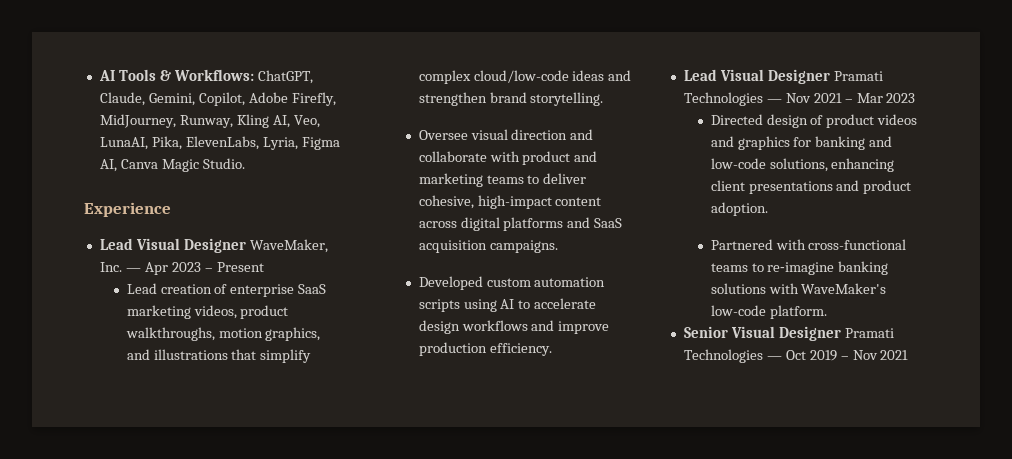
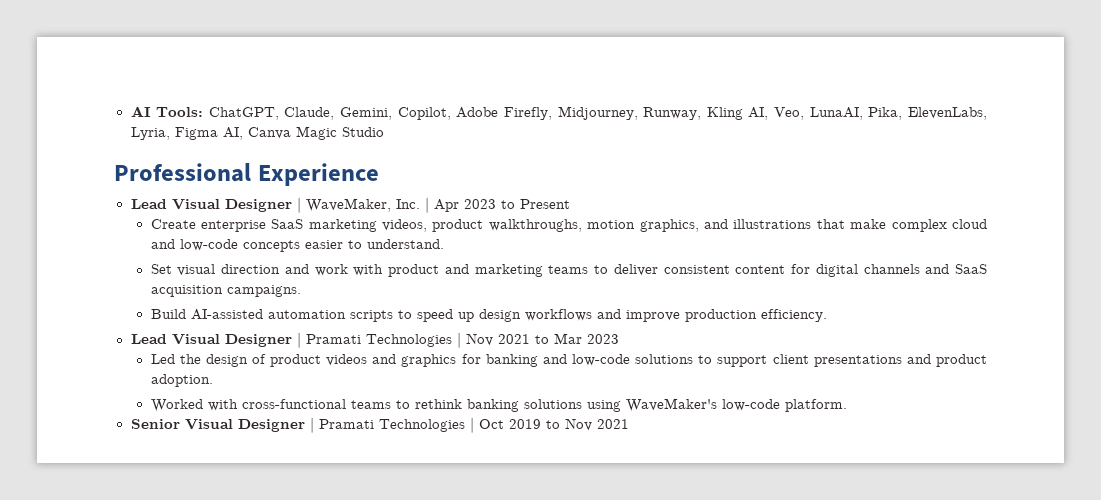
- AI Tools & Workflows: ChatGPT, Claude, Gemini, Copilot, Adobe Firefly, MidJourney, Runway, Kling AI, Veo, LunaAI, Pika, ElevenLabs, Lyria, Figma AI, Canva Magic Studio.
- Experience
+ AI Tools: ChatGPT, Claude, Gemini, Copilot, Adobe Firefly, Midjourney, Runway, Kling AI, Veo, LunaAI, Pika, ElevenLabs, Lyria, Figma AI, Canva Magic Studio
+ Professional Experience
- Lead Visual Designer WaveMaker, Inc. — Apr 2023 – Present
+ Lead Visual Designer | WaveMaker, Inc. | Apr 2023 to Present
- Lead creation of enterprise SaaS marketing videos, product walkthroughs, motion graphics, and illustrations that simplify complex cloud/low-code ideas and strengthen brand storytelling.
- Oversee visual direction and collaborate with product and marketing teams to deliver cohesive, high-impact content across digital platforms and SaaS acquisition campaigns.
- Developed custom automation scripts using AI to accelerate design workflows and improve production efficiency.
+ Create enterprise SaaS marketing videos, product walkthroughs, motion graphics, and illustrations that make complex cloud and low-code concepts easier to understand.
+ Set visual direction and work with product and marketing teams to deliver consistent content for digital channels and SaaS acquisition campaigns.
+ Build AI-assisted automation scripts to speed up design workflows and improve production efficiency.
- Lead Visual Designer Pramati Technologies — Nov 2021 – Mar 2023
+ Lead Visual Designer | Pramati Technologies | Nov 2021 to Mar 2023
- Directed design of product videos and graphics for banking and low-code solutions, enhancing client presentations and product adoption.
+ Led the design of product videos and graphics for banking and low-code solutions to support client presentations and product adoption.
- Partnered with cross-functional teams to re‑imagine banking solutions with WaveMaker's low-code platform.
+ Worked with cross-functional teams to rethink banking solutions using WaveMaker's low-code platform.
- Senior Visual Designer Pramati Technologies — Oct 2019 – Nov 2021
+ Senior Visual Designer | Pramati Technologies | Oct 2019 to Nov 2021

